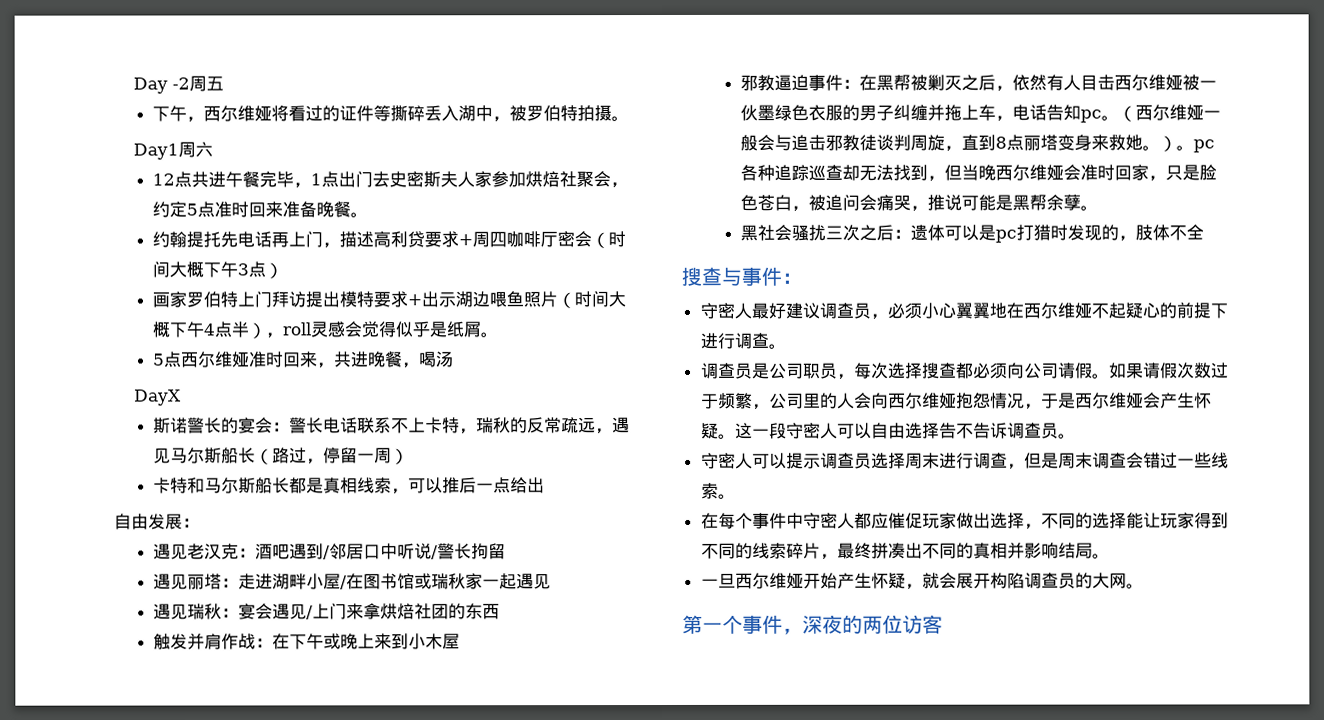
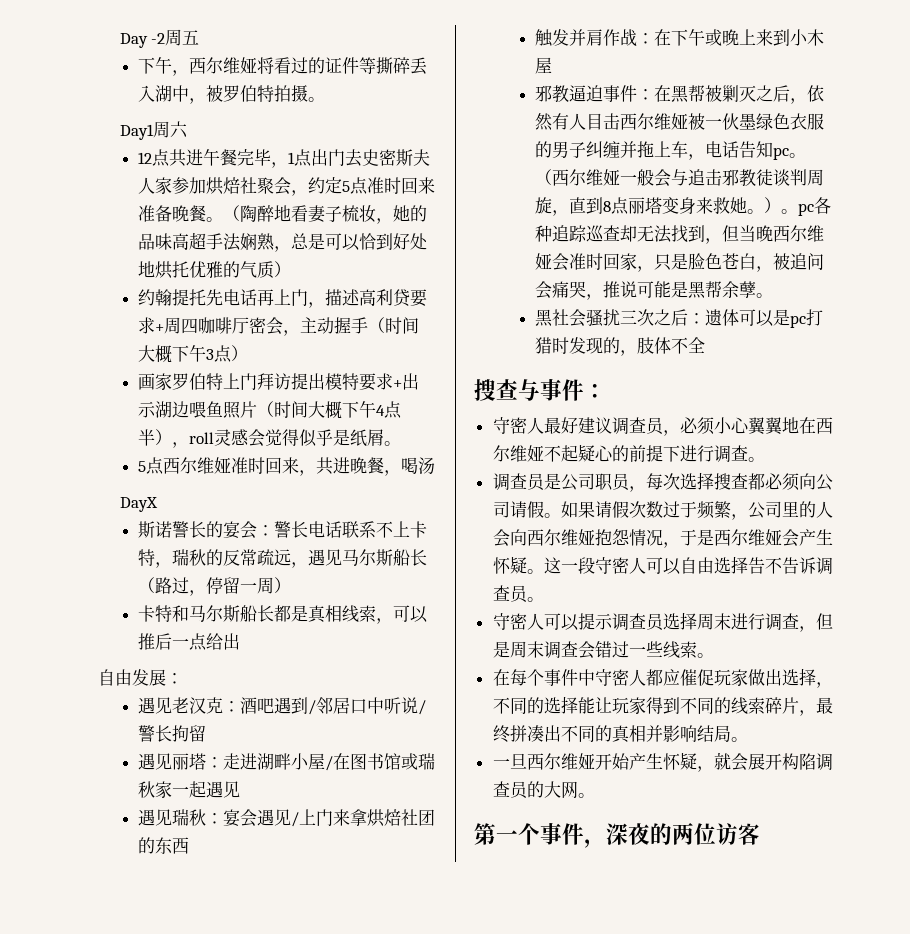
+ （陶醉地看妻子梳妆，她的品味高超手法娴熟，总是可以恰到好处地烘托优雅的气质）
- 约翰提托先电话再上门，描述高利贷要求+周四咖啡厅密会（时间大概下午3点）
+ 约翰提托先电话再上门，描述高利贷要求+周四咖啡厅密会，主动握手（时间大概下午3点）

